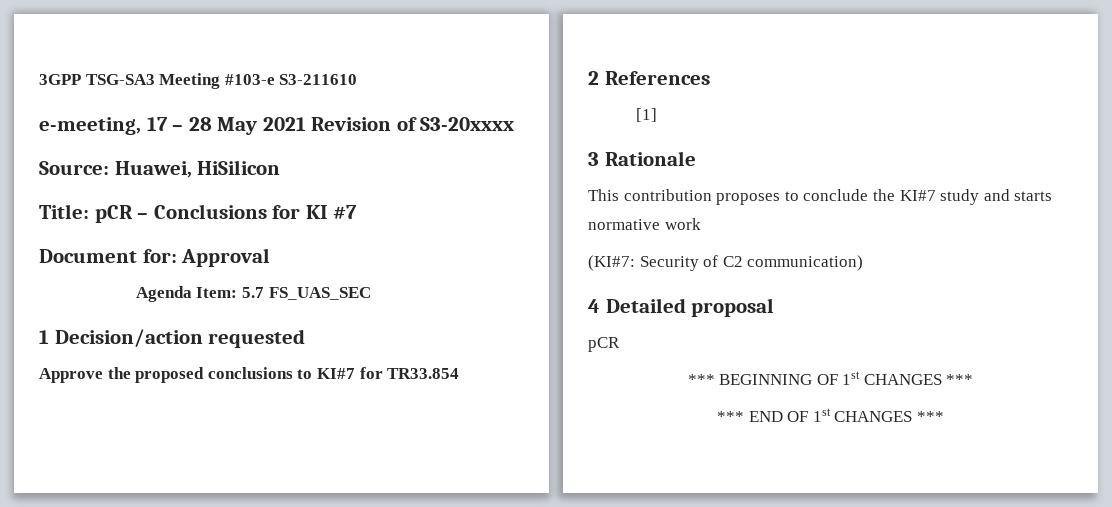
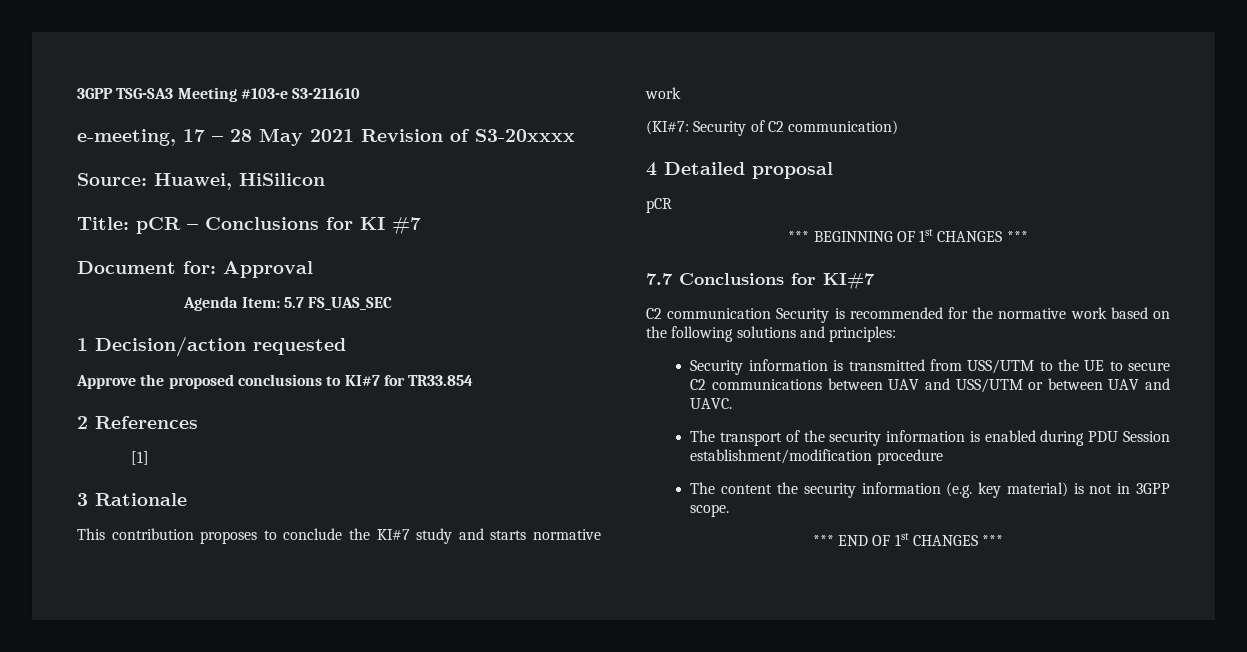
+ 7.7 Conclusions for KI#7
+ C2 communication Security is recommended for the normative work based on the following solutions and principles:
+ Security information is transmitted from USS/UTM to the UE to secure C2 communications between UAV and USS/UTM or between UAV and UAVC.
+ The transport of the security information is enabled during PDU Session establishment/modification procedure
+ The content the security information (e.g. key material) is not in 3GPP scope.

